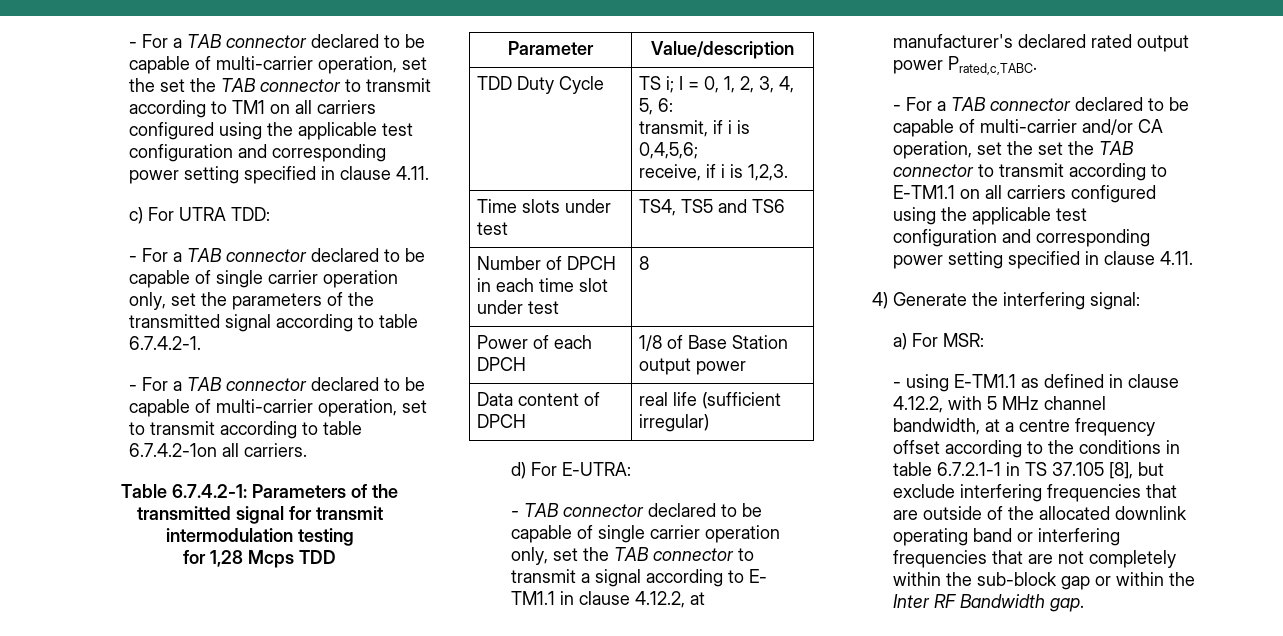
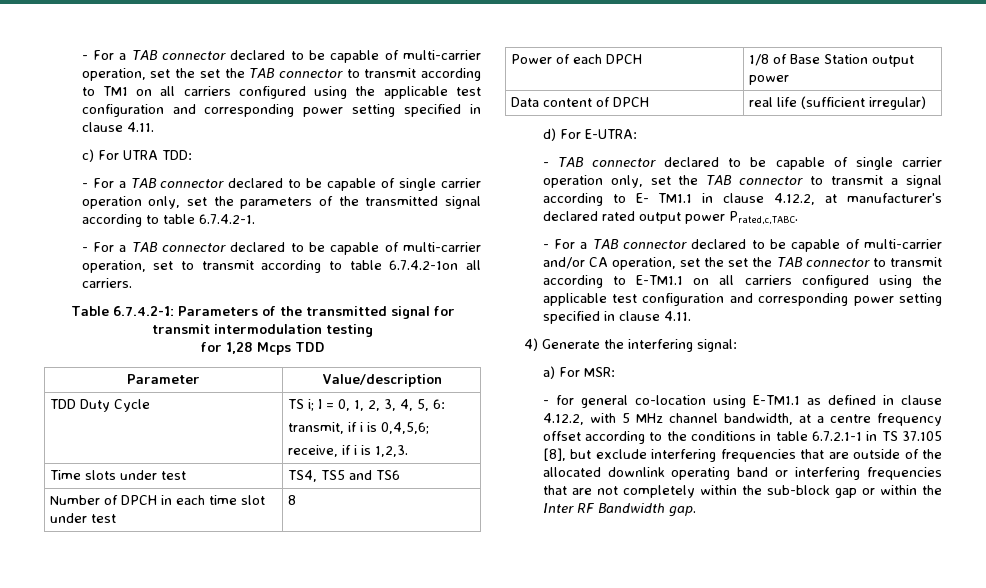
- - using E-TM1.1 as defined in clause 4.12.2, with 5 MHz channel bandwidth, at a centre frequency offset according to the conditions in table 6.7.2.1-1 in TS 37.105 [8], but exclude interfering frequencies that are outside of the allocated downlink operating band or interfering frequencies that are not completely within the sub-block gap or within the Inter RF Bandwidth gap.
+ - for general co-location using E-TM1.1 as defined in clause 4.12.2, with 5 MHz channel bandwidth, at a centre frequency offset according to the conditions in table 6.7.2.1-1 in TS 37.105 [8], but exclude interfering frequencies that are outside of the allocated downlink operating band or interfering frequencies that are not completely within the sub-block gap or within the Inter RF Bandwidth gap.

